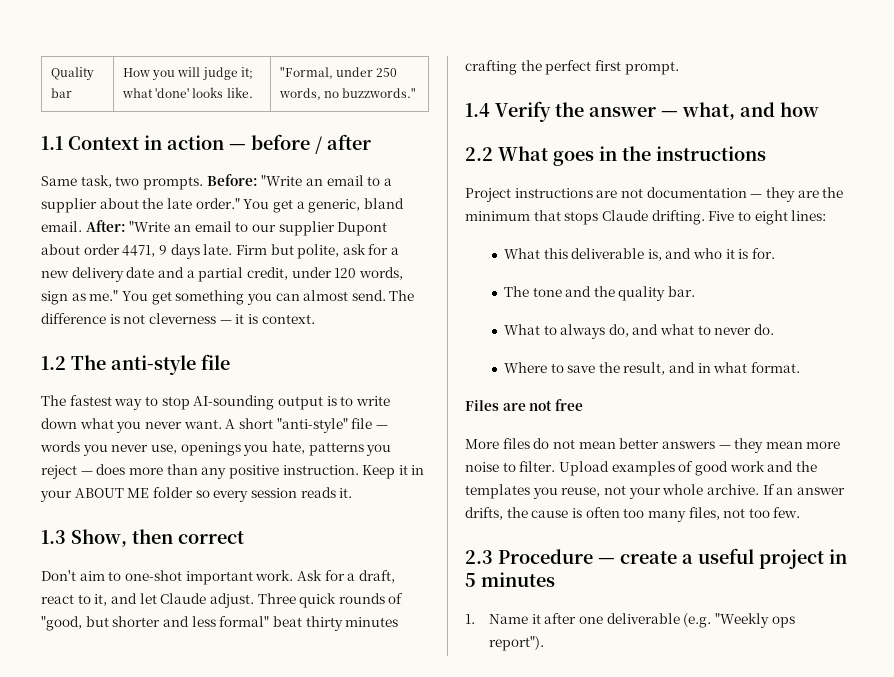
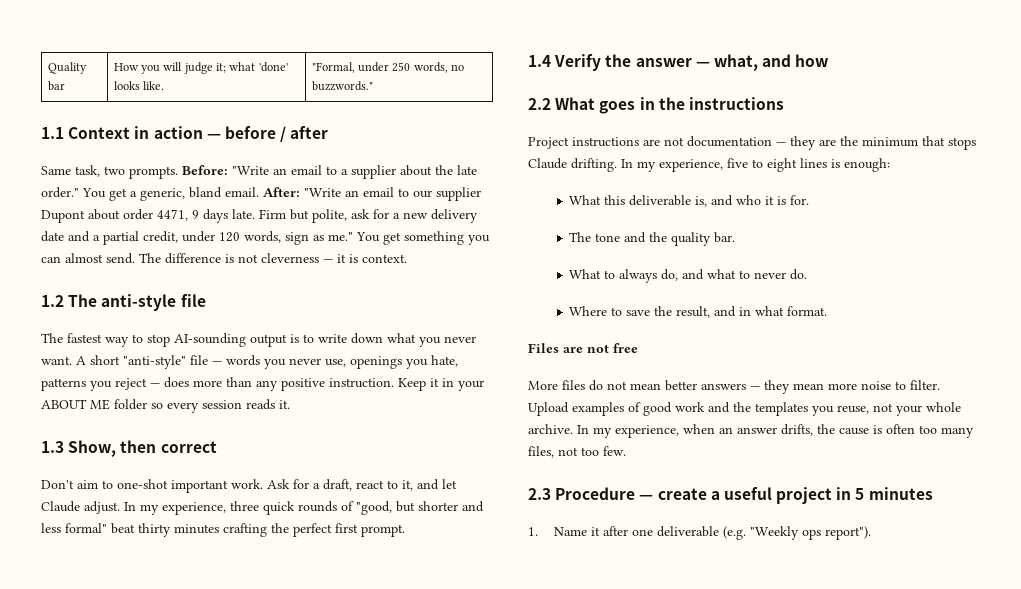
- Three quick rounds of "good, but shorter and less formal" beat thirty minutes crafting the perfect first prompt.
+ In my experience, three quick rounds of "good, but shorter and less formal" beat thirty minutes crafting the perfect first prompt.
- Five to eight lines:
+ In my experience, five to eight lines is enough:
- If an answer drifts, the cause is often too many files, not too few.
+ In my experience, when an answer drifts, the cause is often too many files, not too few.

